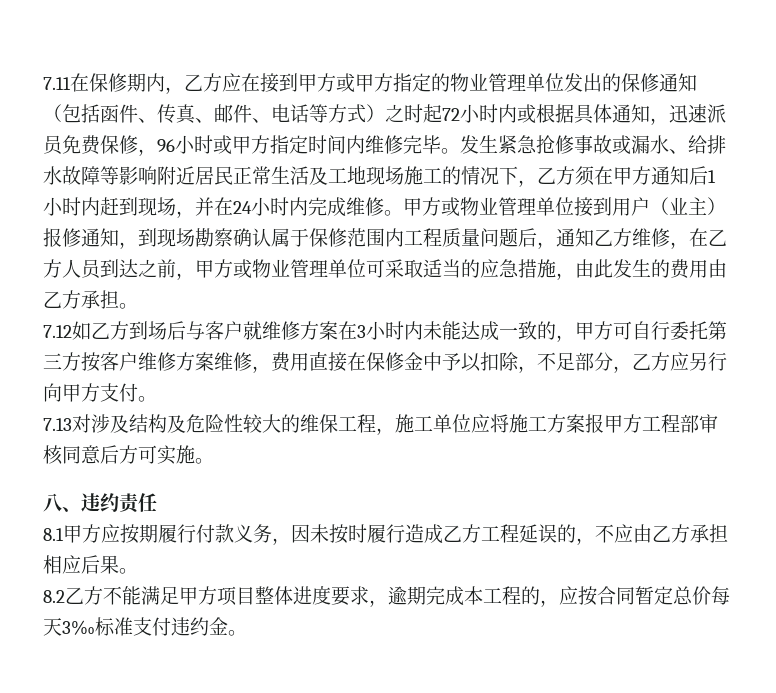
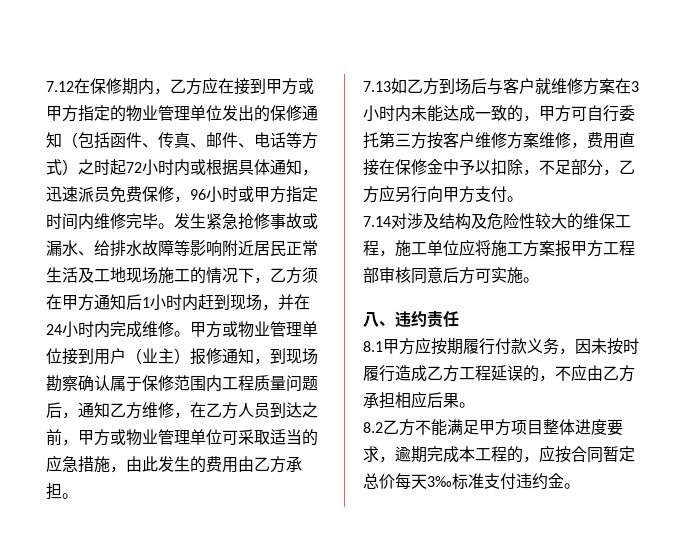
- 7.11在保修期内，乙方应在接到甲方或甲方指定的物业管理单位发出的保修通知（包括函件、传真、邮件、电话等方式）之时起72小时内或根据具体通知，迅速派员免费保修，96小时或甲方指定时间内维修完毕。
+ 7.12在保修期内，乙方应在接到甲方或甲方指定的物业管理单位发出的保修通知（包括函件、传真、邮件、电话等方式）之时起72小时内或根据具体通知，迅速派员免费保修，96小时或甲方指定时间内维修完毕。
- 7.12如乙方到场后与客户就维修方案在3小时内未能达成一致的，甲方可自行委托第三方按客户维修方案维修，费用直接在保修金中予以扣除，不足部分，乙方应另行向甲方支付。
+ 7.13如乙方到场后与客户就维修方案在3小时内未能达成一致的，甲方可自行委托第三方按客户维修方案维修，费用直接在保修金中予以扣除，不足部分，乙方应另行向甲方支付。
- 7.13对涉及结构及危险性较大的维保工程，施工单位应将施工方案报甲方工程部审核同意后方可实施。
+ 7.14对涉及结构及危险性较大的维保工程，施工单位应将施工方案报甲方工程部审核同意后方可实施。

